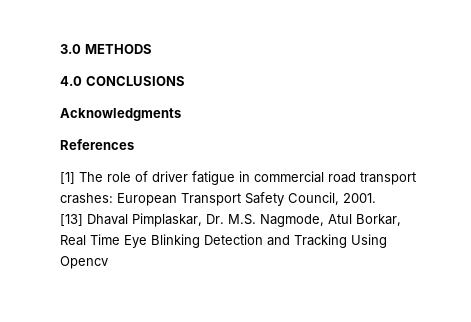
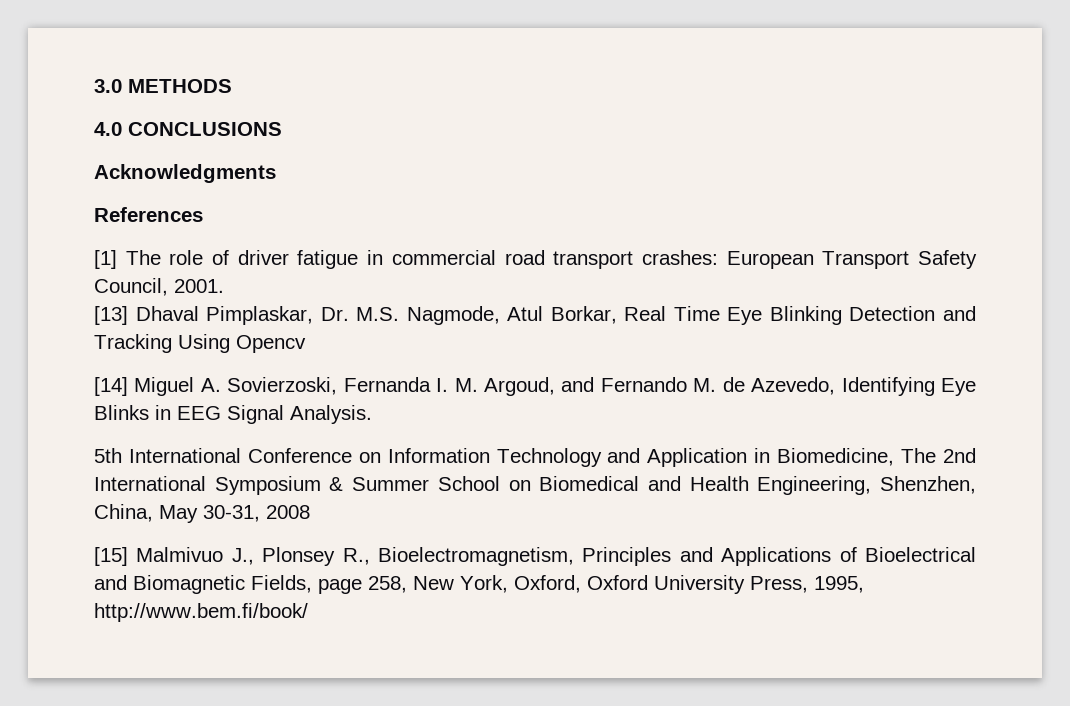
+ [14] Miguel A. Sovierzoski, Fernanda I. M. Argoud, and Fernando M. de Azevedo, Identifying Eye Blinks in EEG Signal Analysis.
+ 5th International Conference on Information Technology and Application in Biomedicine, The 2nd International Symposium & Summer School on Biomedical and Health Engineering, Shenzhen, China, May 30-31, 2008
+ [15] Malmivuo J., Plonsey R., Bioelectromagnetism, Principles and Applications of Bioelectrical and Biomagnetic Fields, page 258, New York, Oxford, Oxford University Press, 1995, http://www.bem.fi/book/

